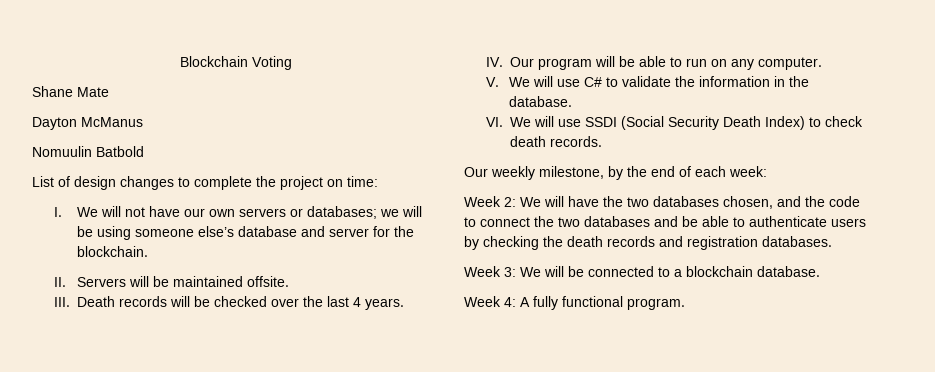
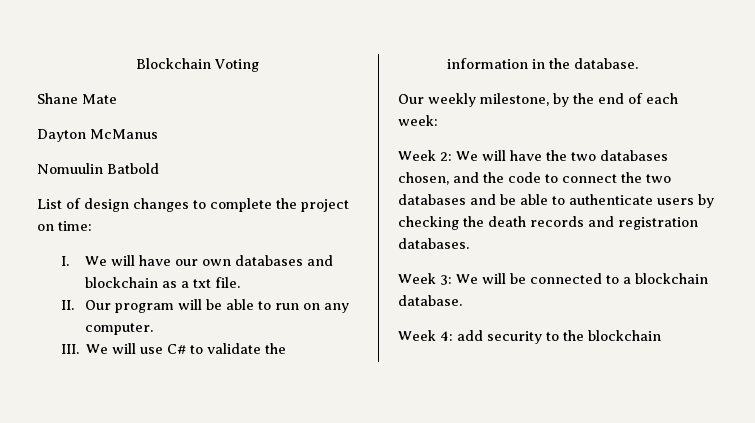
- I. We will not have our own servers or databases; we will be using someone else’s database and server for the blockchain.
- II. Servers will be maintained offsite.
- III. Death records will be checked over the last 4 years.
- IV. Our program will be able to run on any computer.
+ I. We will have our own databases and blockchain as a txt file.
+ II. Our program will be able to run on any computer.
- V. We will use C# to validate the information in the database.
+ III. We will use C# to validate the information in the database.
- VI. We will use SSDI (Social Security Death Index) to check death records.
- Week 4: A fully functional program.
+ Week 4: add security to the blockchain

